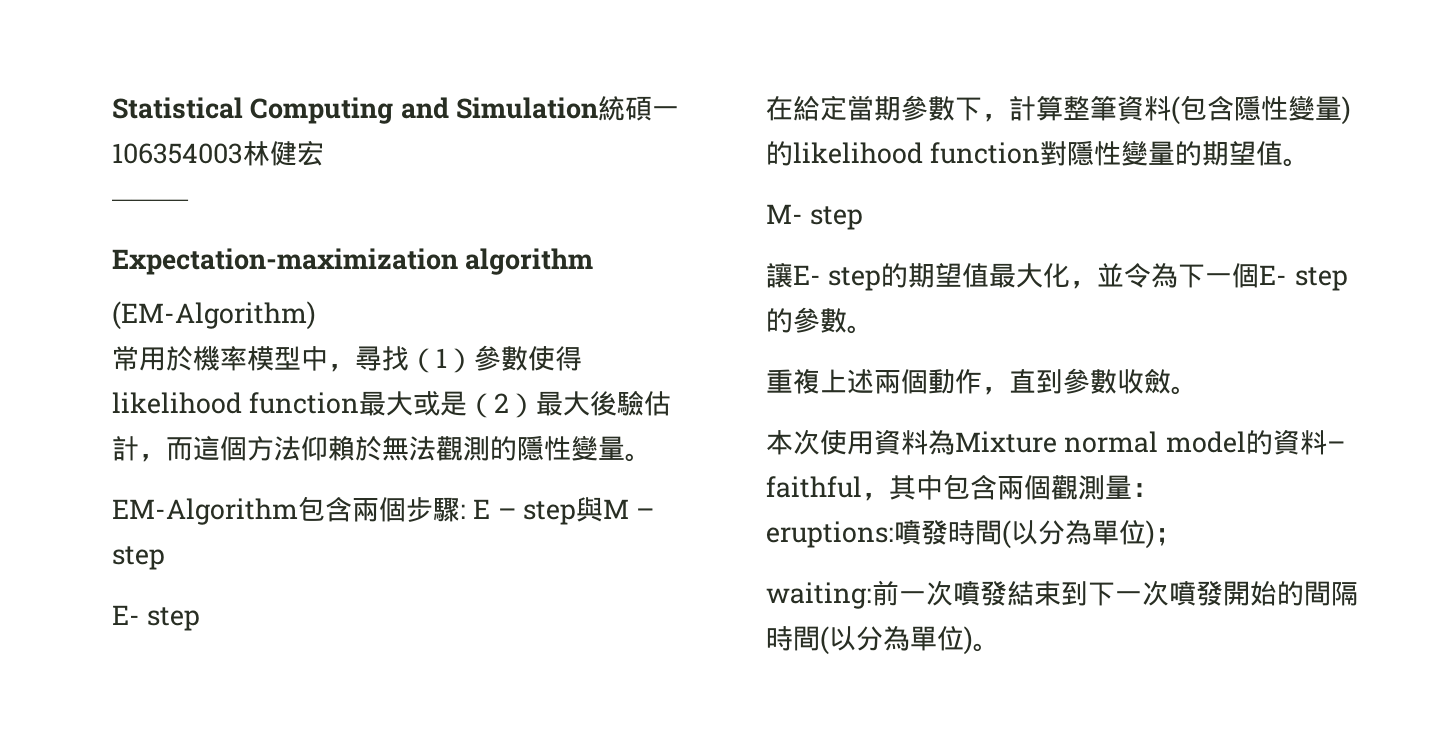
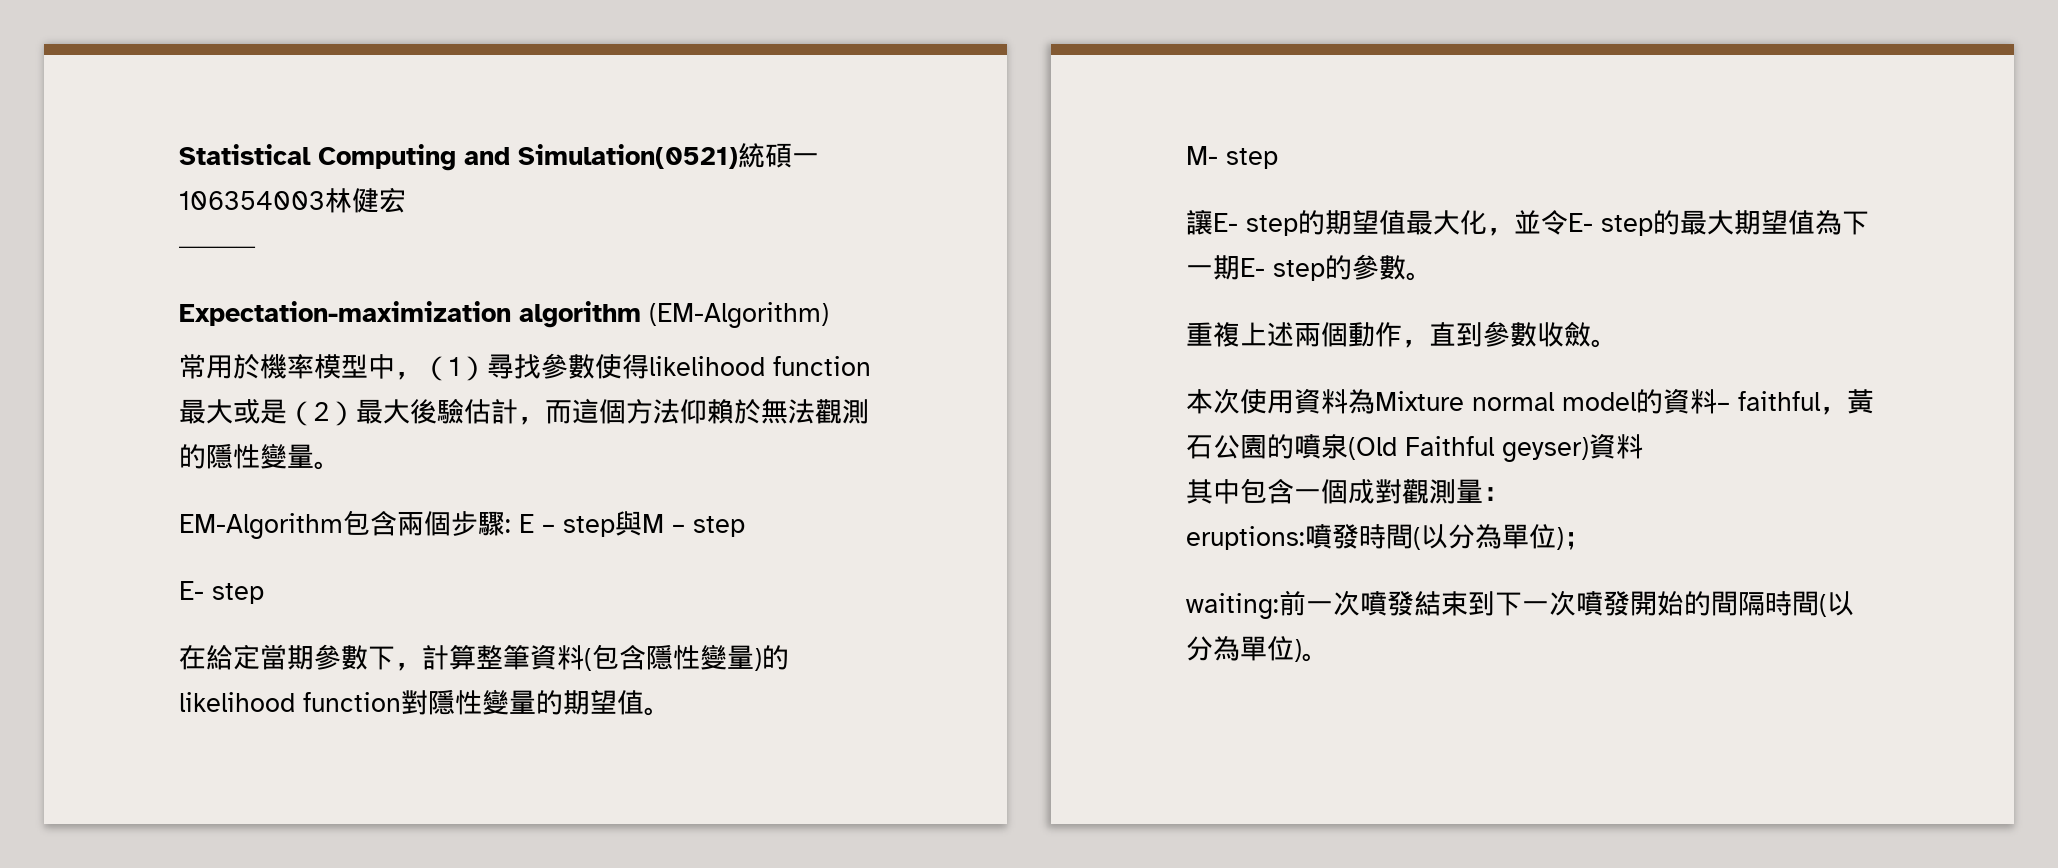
- Statistical Computing and Simulation統碩一106354003林健宏
+ Statistical Computing and Simulation(0521)統碩一106354003林健宏
- Expectation-maximization algorithm
- (EM-Algorithm)
+ Expectation-maximization algorithm (EM-Algorithm)
- 常用於機率模型中，尋找（1）參數使得likelihood function最大或是（2）最大後驗估計，而這個方法仰賴於無法觀測的隱性變量。
+ 常用於機率模型中，（1）尋找參數使得likelihood function最大或是（2）最大後驗估計，而這個方法仰賴於無法觀測的隱性變量。
- 讓E- step的期望值最大化，並令為下一個E- step的參數。
+ 讓E- step的期望值最大化，並令E- step的最大期望值為下一期E- step的參數。
- 本次使用資料為Mixture normal model的資料– faithful，其中包含兩個觀測量：
+ 本次使用資料為Mixture normal model的資料– faithful，黃石公園的噴泉(Old Faithful geyser)資料
+ 其中包含一個成對觀測量：

